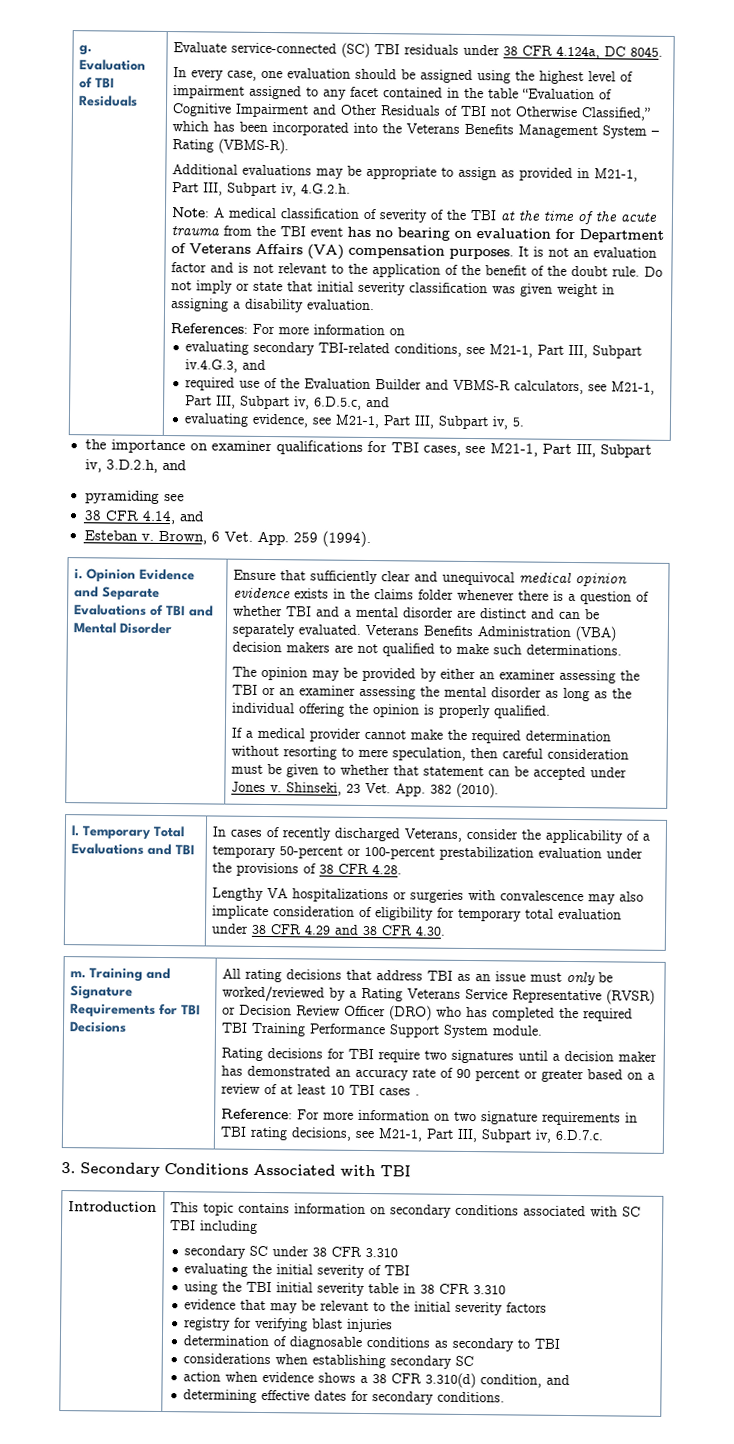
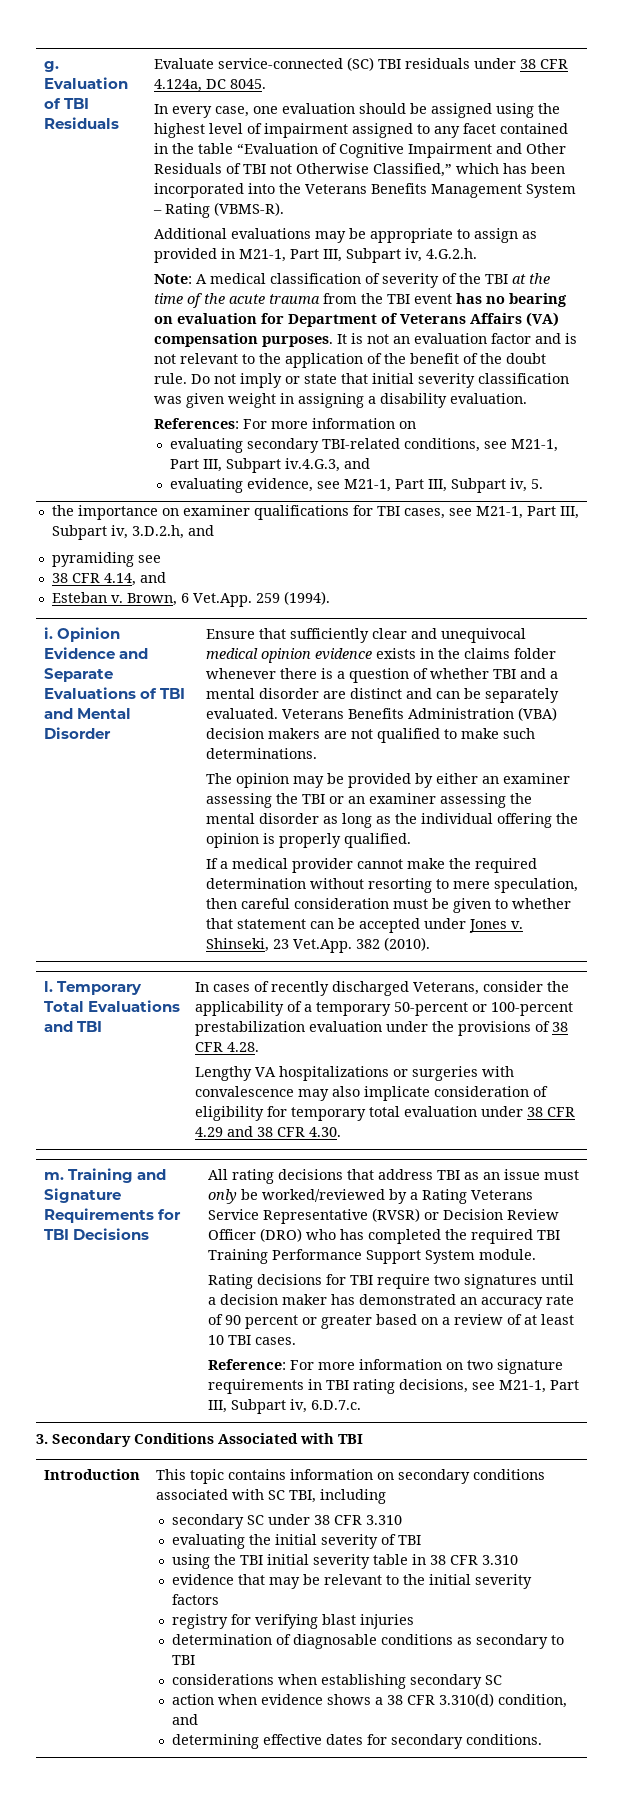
- required use of the Evaluation Builder and VBMS-R calculators, see M21-1, Part III, Subpart iv, 6.D.5.c, and
- Brown, 6 Vet. App. 259 (1994).
+ Brown, 6 Vet.App. 259 (1994).
- Shinseki, 23 Vet. App. 382 (2010).
+ Shinseki, 23 Vet.App. 382 (2010).
- Rating decisions for TBI require two signatures until a decision maker has demonstrated an accuracy rate of 90 percent or greater based on a review of at least 10 TBI cases .
+ Rating decisions for TBI require two signatures until a decision maker has demonstrated an accuracy rate of 90 percent or greater based on a review of at least 10 TBI cases.
- This topic contains information on secondary conditions associated with SC TBI including
+ This topic contains information on secondary conditions associated with SC TBI, including

